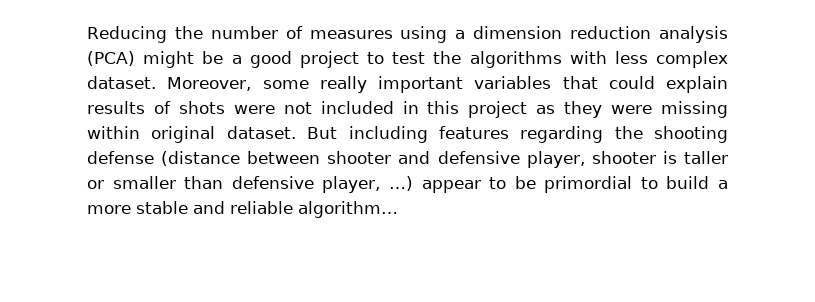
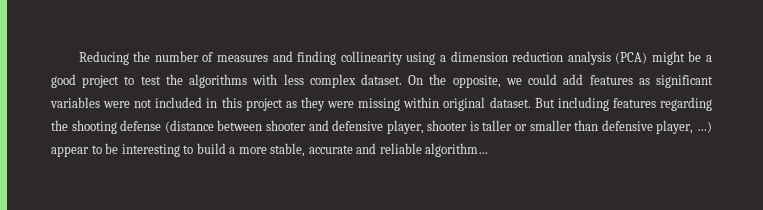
- Reducing the number of measures using a dimension reduction analysis (PCA) might be a good project to test the algorithms with less complex dataset.
+ Reducing the number of measures and finding collinearity using a dimension reduction analysis (PCA) might be a good project to test the algorithms with less complex dataset.
- Moreover, some really important variables that could explain results of shots were not included in this project as they were missing within original dataset.
+ On the opposite, we could add features as significant variables were not included in this project as they were missing within original dataset.
- But including features regarding the shooting defense (distance between shooter and defensive player, shooter is taller or smaller than defensive player, …) appear to be primordial to build a more stable and reliable algorithm…
+ But including features regarding the shooting defense (distance between shooter and defensive player, shooter is taller or smaller than defensive player, …) appear to be interesting to build a more stable, accurate and reliable algorithm…

